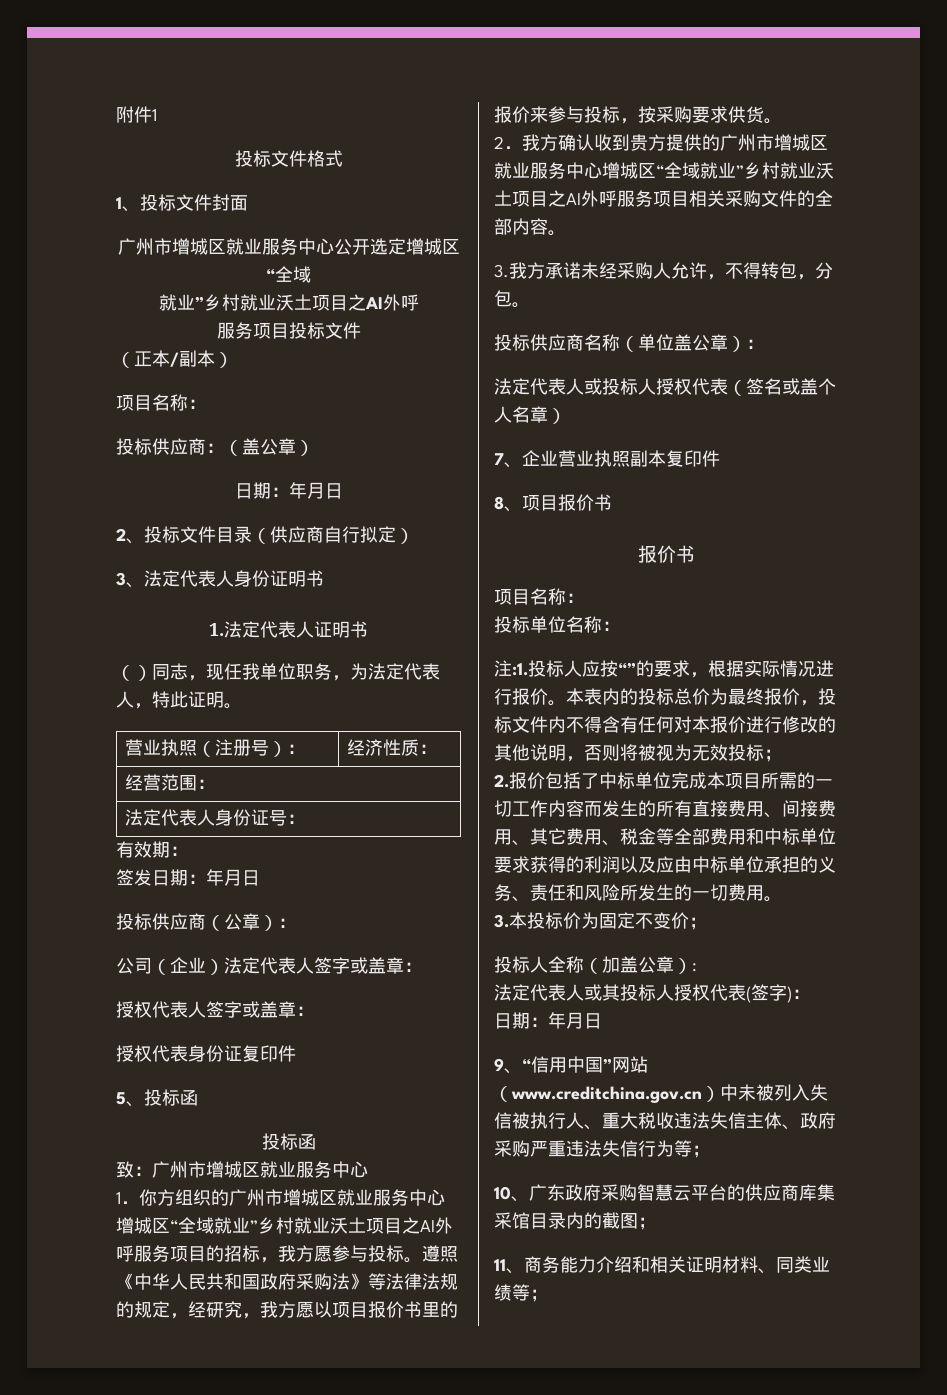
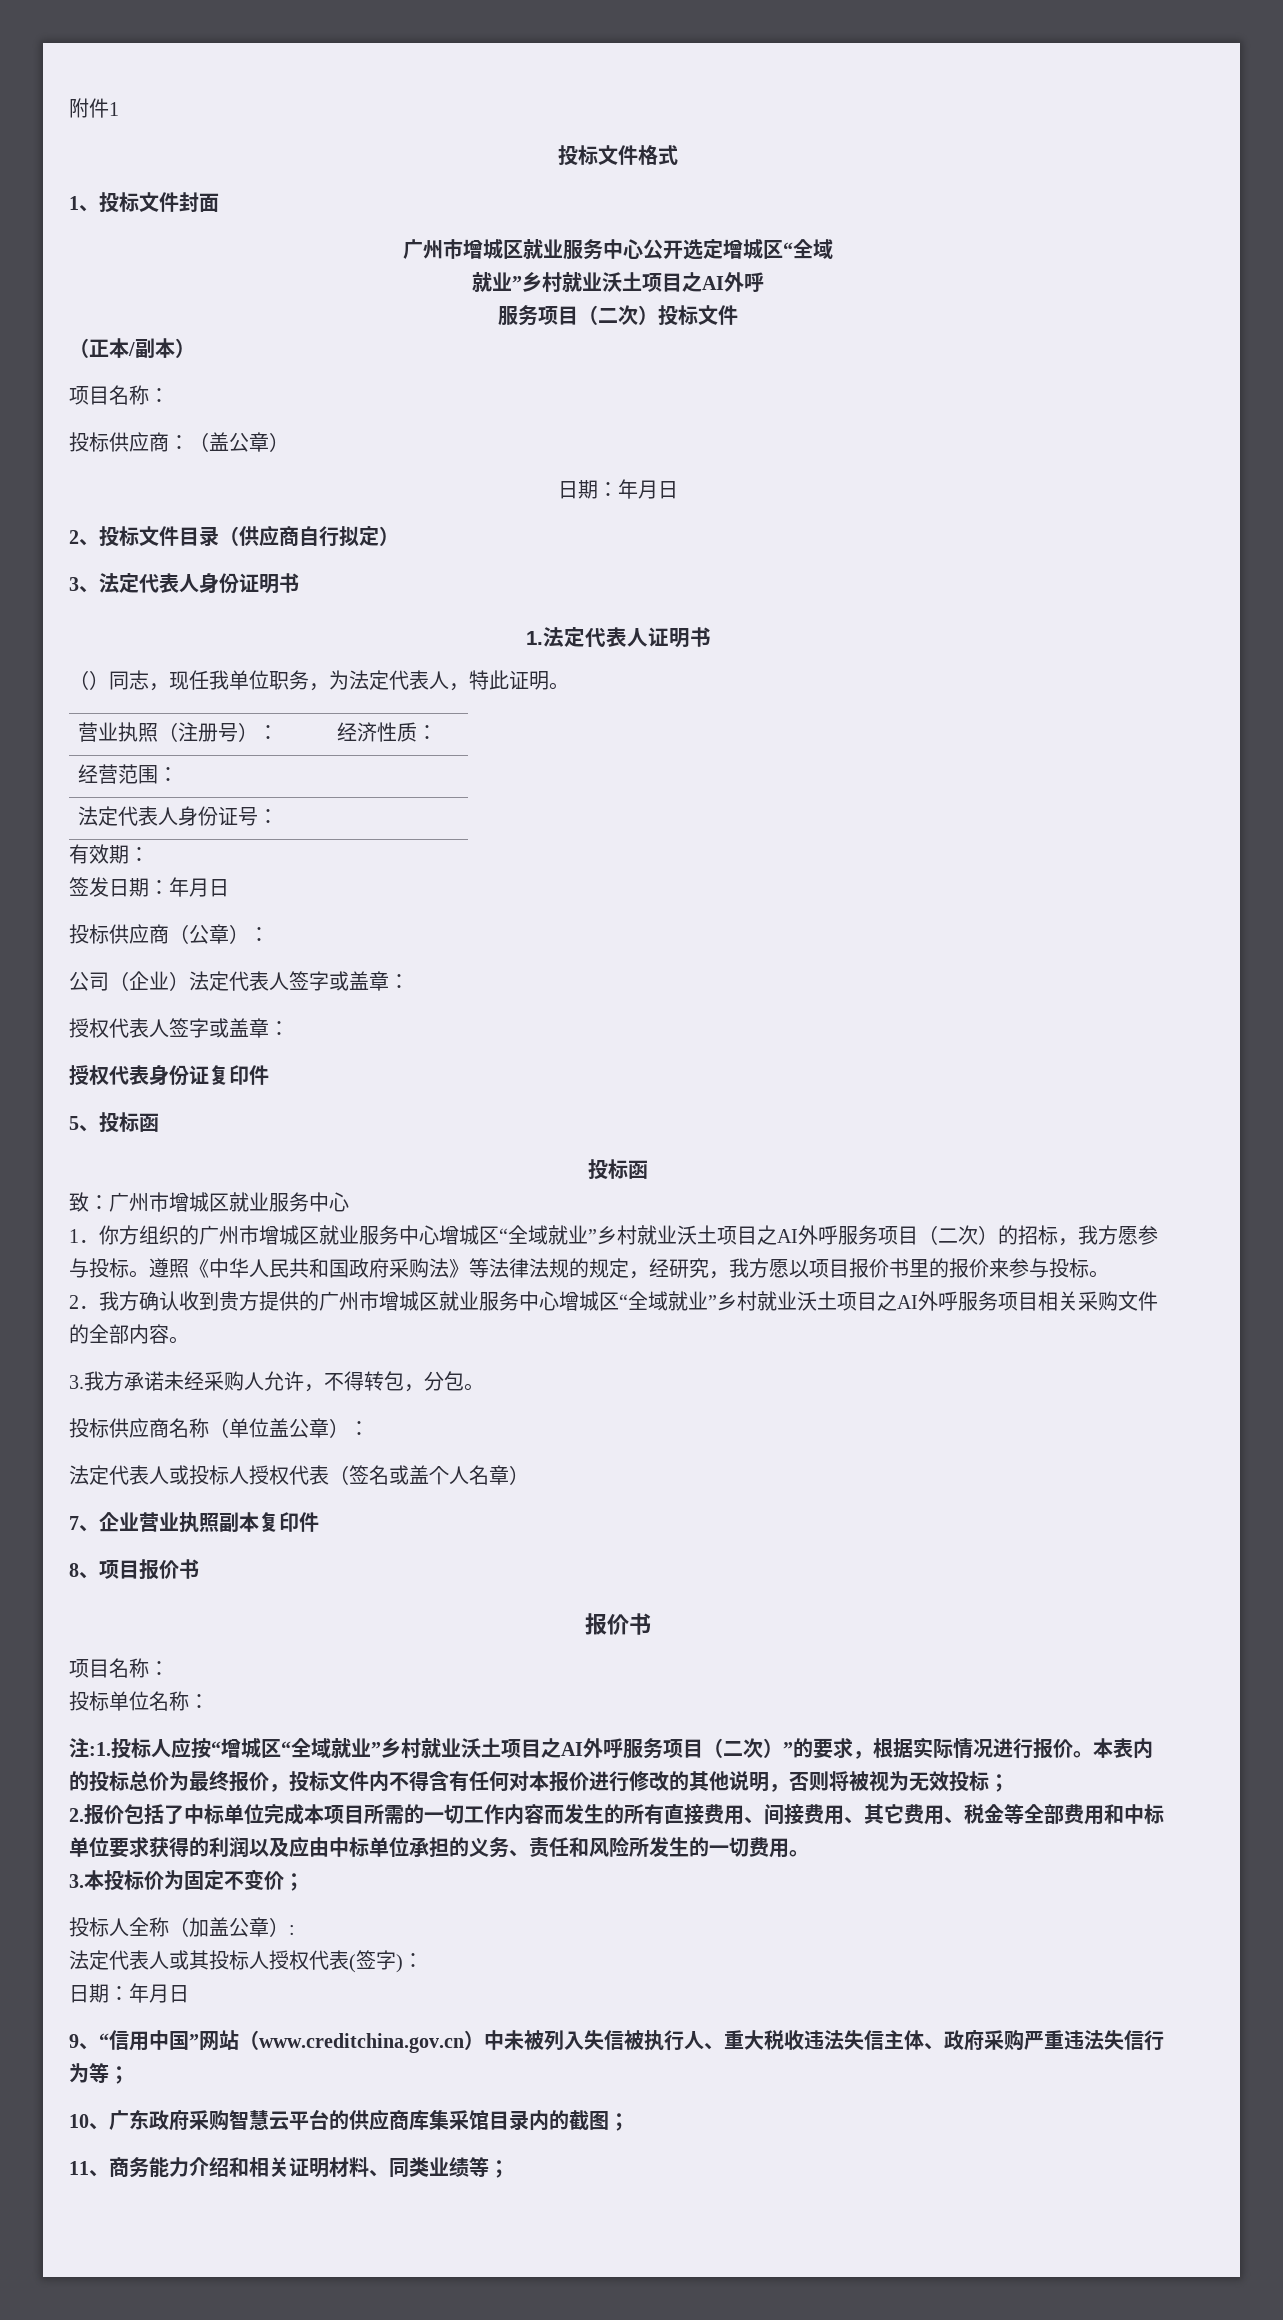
- 服务项目投标文件
+ 服务项目（二次）投标文件
- 1．你方组织的广州市增城区就业服务中心增城区“全域就业”乡村就业沃土项目之AI外呼服务项目的招标，我方愿参与投标。
+ 1．你方组织的广州市增城区就业服务中心增城区“全域就业”乡村就业沃土项目之AI外呼服务项目（二次）的招标，我方愿参与投标。
- 遵照《中华人民共和国政府采购法》等法律法规的规定，经研究，我方愿以项目报价书里的报价来参与投标，按采购要求供货。
+ 遵照《中华人民共和国政府采购法》等法律法规的规定，经研究，我方愿以项目报价书里的报价来参与投标。
- 投标人应按“”的要求，根据实际情况进行报价。
+ 投标人应按“增城区“全域就业”乡村就业沃土项目之AI外呼服务项目（二次）”的要求，根据实际情况进行报价。

